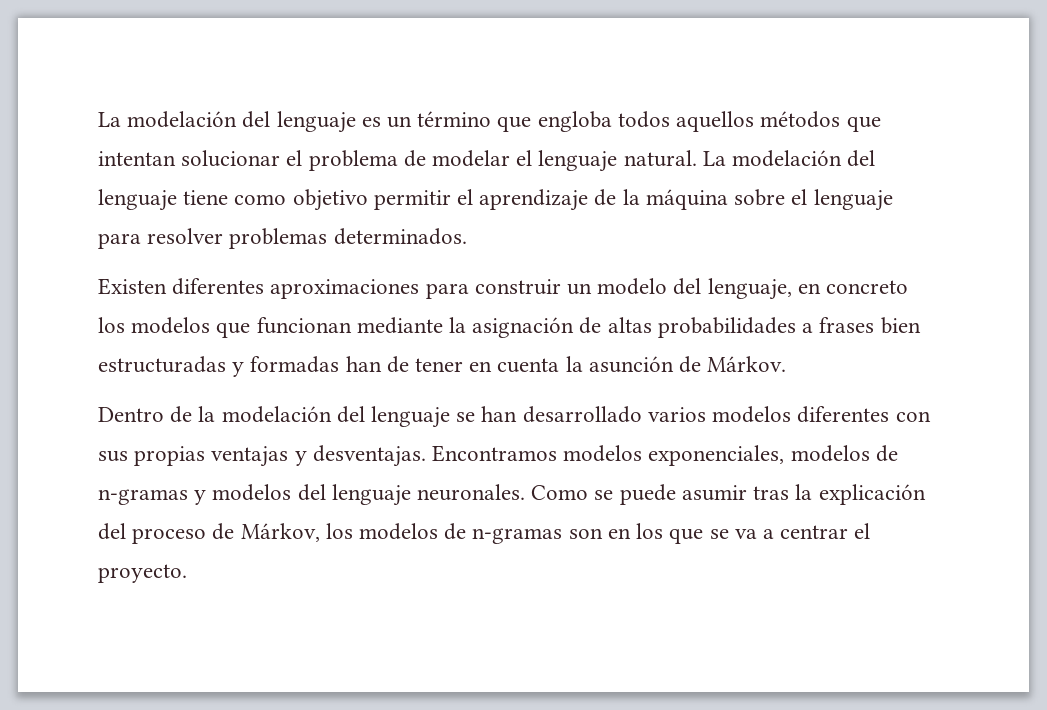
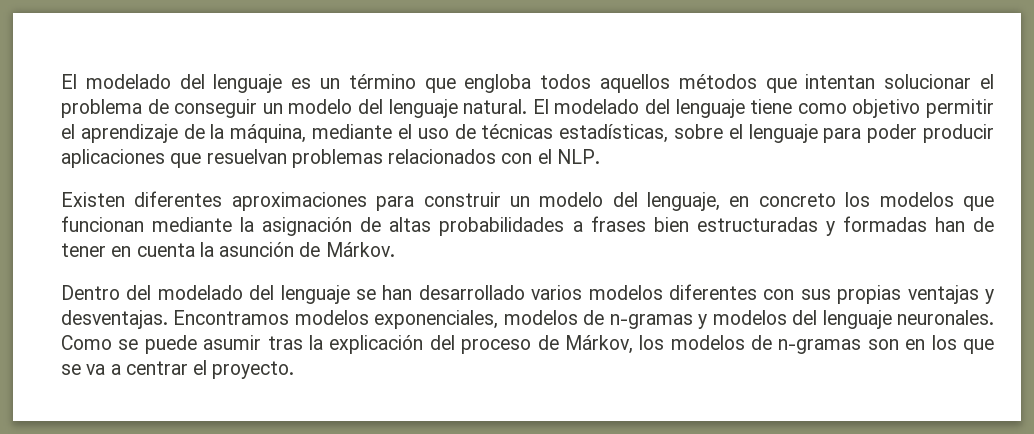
- La modelación del lenguaje es un término que engloba todos aquellos métodos que intentan solucionar el problema de modelar el lenguaje natural. La modelación del lenguaje tiene como objetivo permitir el aprendizaje de la máquina sobre el lenguaje para resolver problemas determinados.
+ El modelado del lenguaje es un término que engloba todos aquellos métodos que intentan solucionar el problema de conseguir un modelo del lenguaje natural. El modelado del lenguaje tiene como objetivo permitir el aprendizaje de la máquina, mediante el uso de técnicas estadísticas, sobre el lenguaje para poder producir aplicaciones que resuelvan problemas relacionados con el NLP.
- Dentro de la modelación del lenguaje se han desarrollado varios modelos diferentes con sus propias ventajas y desventajas.
+ Dentro del modelado del lenguaje se han desarrollado varios modelos diferentes con sus propias ventajas y desventajas.

